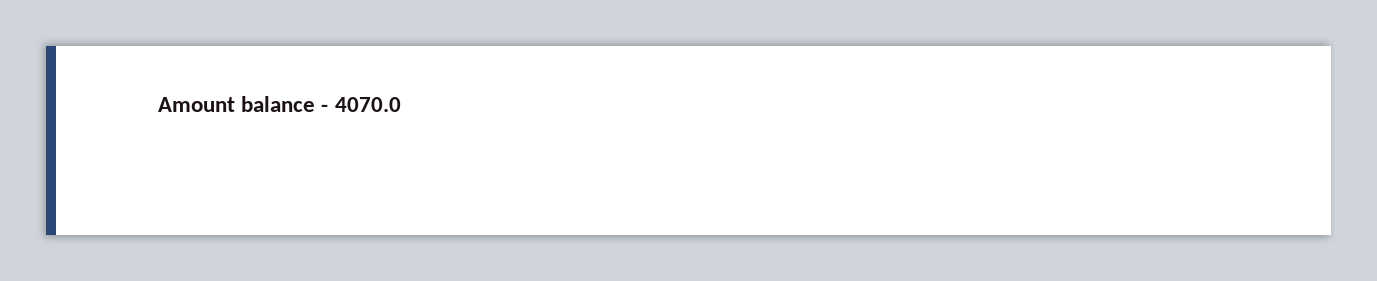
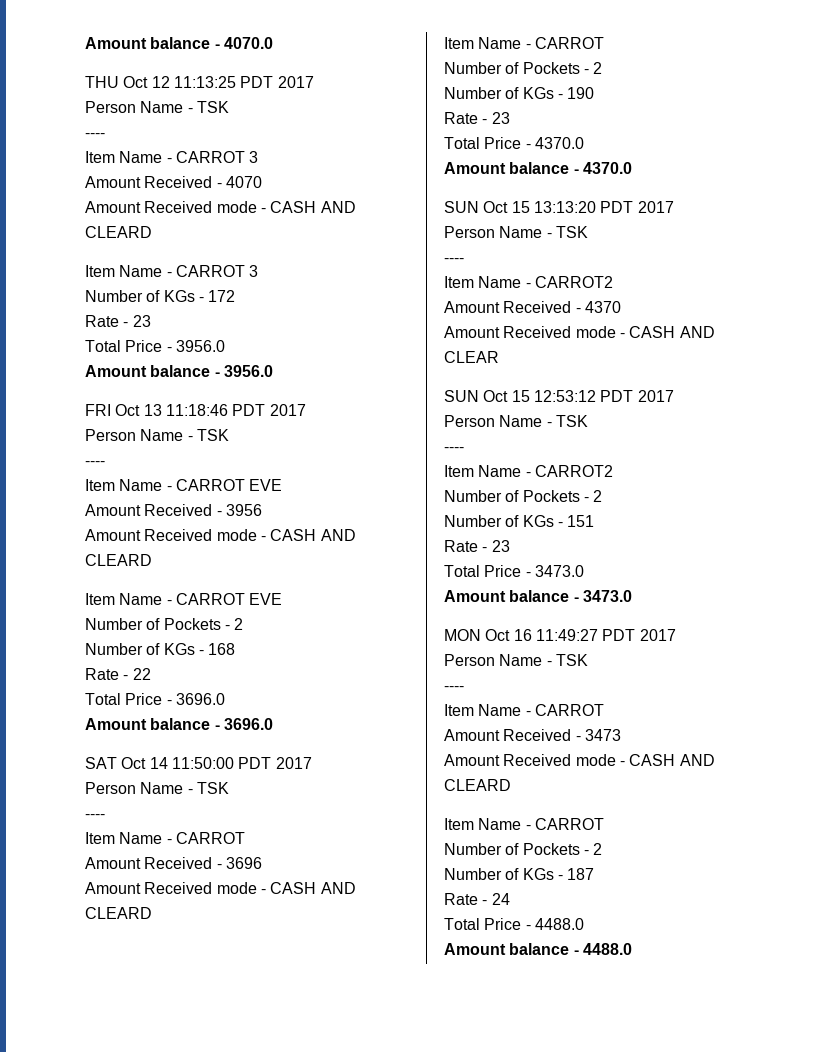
+ THU Oct 12 11:13:25 PDT 2017
+ Person Name - TSK
+ ----
+ Item Name - CARROT 3
+ Amount Received - 4070
+ Amount Received mode - CASH AND CLEARD
+ Item Name - CARROT 3
+ Number of KGs - 172
+ Rate - 23
+ Total Price - 3956.0
+ Amount balance - 3956.0
+ FRI Oct 13 11:18:46 PDT 2017
+ Person Name - TSK
+ ----
+ Item Name - CARROT EVE
+ Amount Received - 3956
+ Amount Received mode - CASH AND CLEARD
+ Item Name - CARROT EVE
+ Number of Pockets - 2
+ Number of KGs - 168
+ Rate - 22
+ Total Price - 3696.0
+ Amount balance - 3696.0
+ SAT Oct 14 11:50:00 PDT 2017
+ Person Name - TSK
+ ----
+ Item Name - CARROT
+ Amount Received - 3696
+ Amount Received mode - CASH AND CLEARD
+ Item Name - CARROT
+ Number of Pockets - 2
+ Number of KGs - 190
+ Rate - 23
+ Total Price - 4370.0
+ Amount balance - 4370.0
+ SUN Oct 15 13:13:20 PDT 2017
+ Person Name - TSK
+ ----
+ Item Name - CARROT2
+ Amount Received - 4370
+ Amount Received mode - CASH AND CLEAR
+ SUN Oct 15 12:53:12 PDT 2017
+ Person Name - TSK
+ ----
+ Item Name - CARROT2
+ Number of Pockets - 2
+ Number of KGs - 151
+ Rate - 23
+ Total Price - 3473.0
+ Amount balance - 3473.0
+ MON Oct 16 11:49:27 PDT 2017
+ Person Name - TSK
+ ----
+ Item Name - CARROT
+ Amount Received - 3473
+ Amount Received mode - CASH AND CLEARD
+ Item Name - CARROT
+ Number of Pockets - 2
+ Number of KGs - 187
+ Rate - 24
+ Total Price - 4488.0
+ Amount balance - 4488.0

